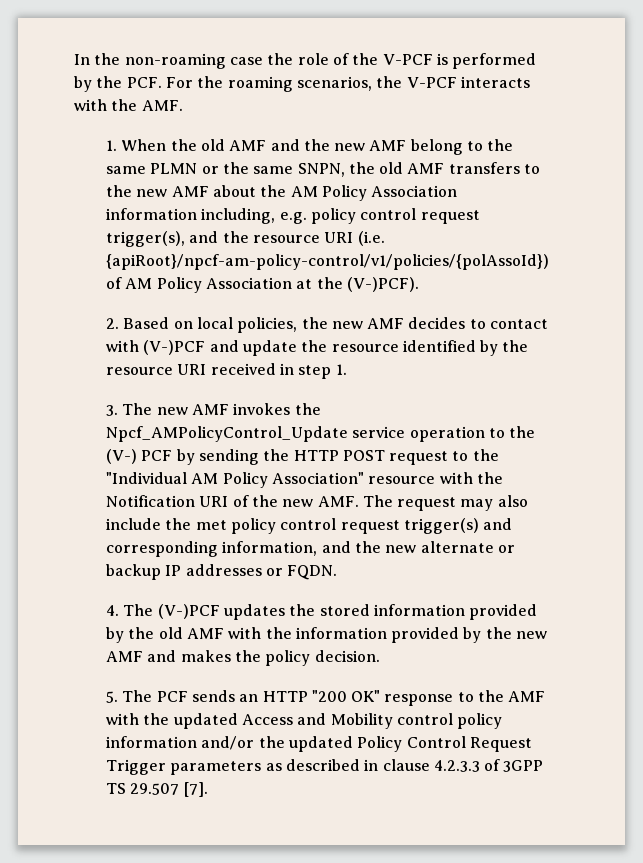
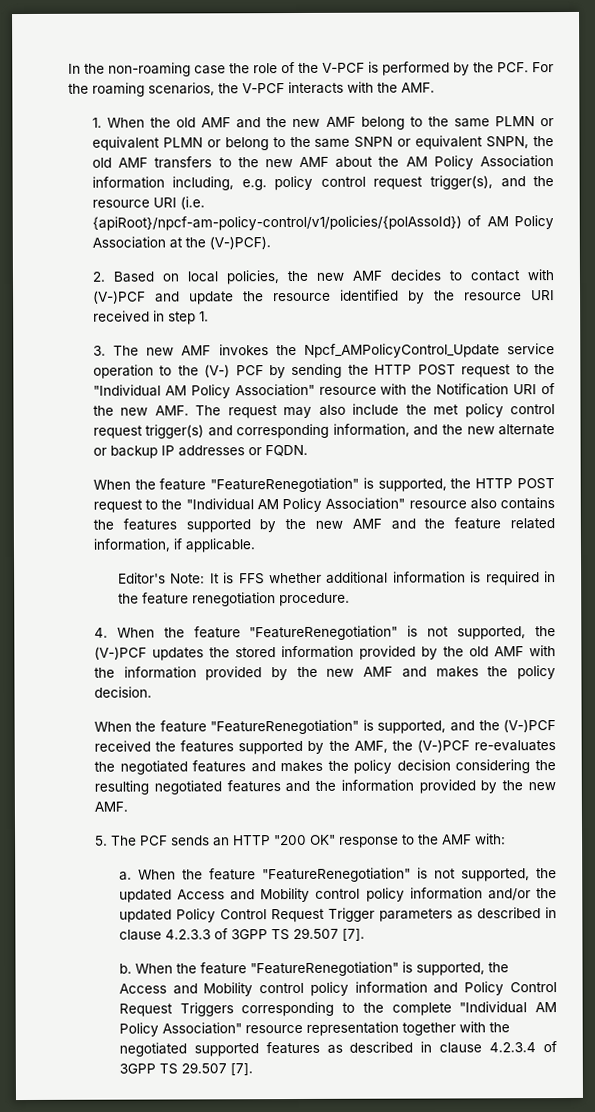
- 1. When the old AMF and the new AMF belong to the same PLMN or the same SNPN, the old AMF transfers to the new AMF about the AM Policy Association information including, e.g. policy control request trigger(s), and the resource URI (i.e. {apiRoot}/npcf-am-policy-control/v1/policies/{polAssoId}) of AM Policy Association at the (V-)PCF).
+ 1. When the old AMF and the new AMF belong to the same PLMN or equivalent PLMN or belong to the same SNPN or equivalent SNPN, the old AMF transfers to the new AMF about the AM Policy Association information including, e.g. policy control request trigger(s), and the resource URI (i.e. {apiRoot}/npcf-am-policy-control/v1/policies/{polAssoId}) of AM Policy Association at the (V-)PCF).
- 4. The (V-)PCF updates the stored information provided by the old AMF with the information provided by the new AMF and makes the policy decision.
+ When the feature "FeatureRenegotiation" is supported, the HTTP POST request to the "Individual AM Policy Association" resource also contains the features supported by the new AMF and the feature related information, if applicable.
+ Editor's Note: It is FFS whether additional information is required in the feature renegotiation procedure.
+ 4. When the feature "FeatureRenegotiation" is not supported, the (V-)PCF updates the stored information provided by the old AMF with the information provided by the new AMF and makes the policy decision.
+ When the feature "FeatureRenegotiation" is supported, and the (V-)PCF received the features supported by the AMF, the (V-)PCF re-evaluates the negotiated features and makes the policy decision considering the resulting negotiated features and the information provided by the new AMF.
- 5. The PCF sends an HTTP "200 OK" response to the AMF with the updated Access and Mobility control policy information and/or the updated Policy Control Request Trigger parameters as described in clause 4.2.3.3 of 3GPP TS 29.507 [7].
+ 5. The PCF sends an HTTP "200 OK" response to the AMF with:
+ a. When the feature "FeatureRenegotiation" is not supported, the updated Access and Mobility control policy information and/or the updated Policy Control Request Trigger parameters as described in clause 4.2.3.3 of 3GPP TS 29.507 [7].
+ b. When the feature "FeatureRenegotiation" is supported, the Access and Mobility control policy information and Policy Control Request Triggers corresponding to the complete "Individual AM Policy Association" resource representation together with the negotiated supported features as described in clause 4.2.3.4 of 3GPP TS 29.507 [7].

